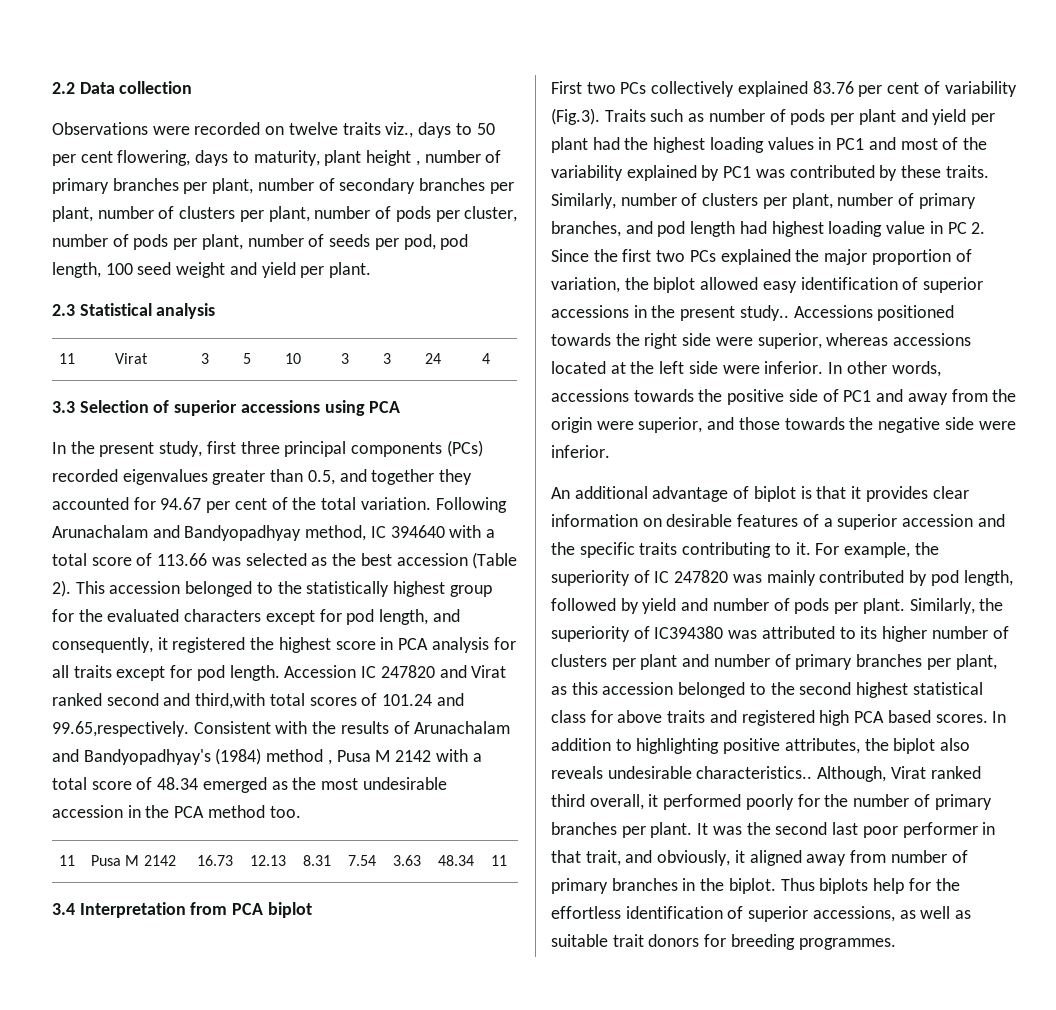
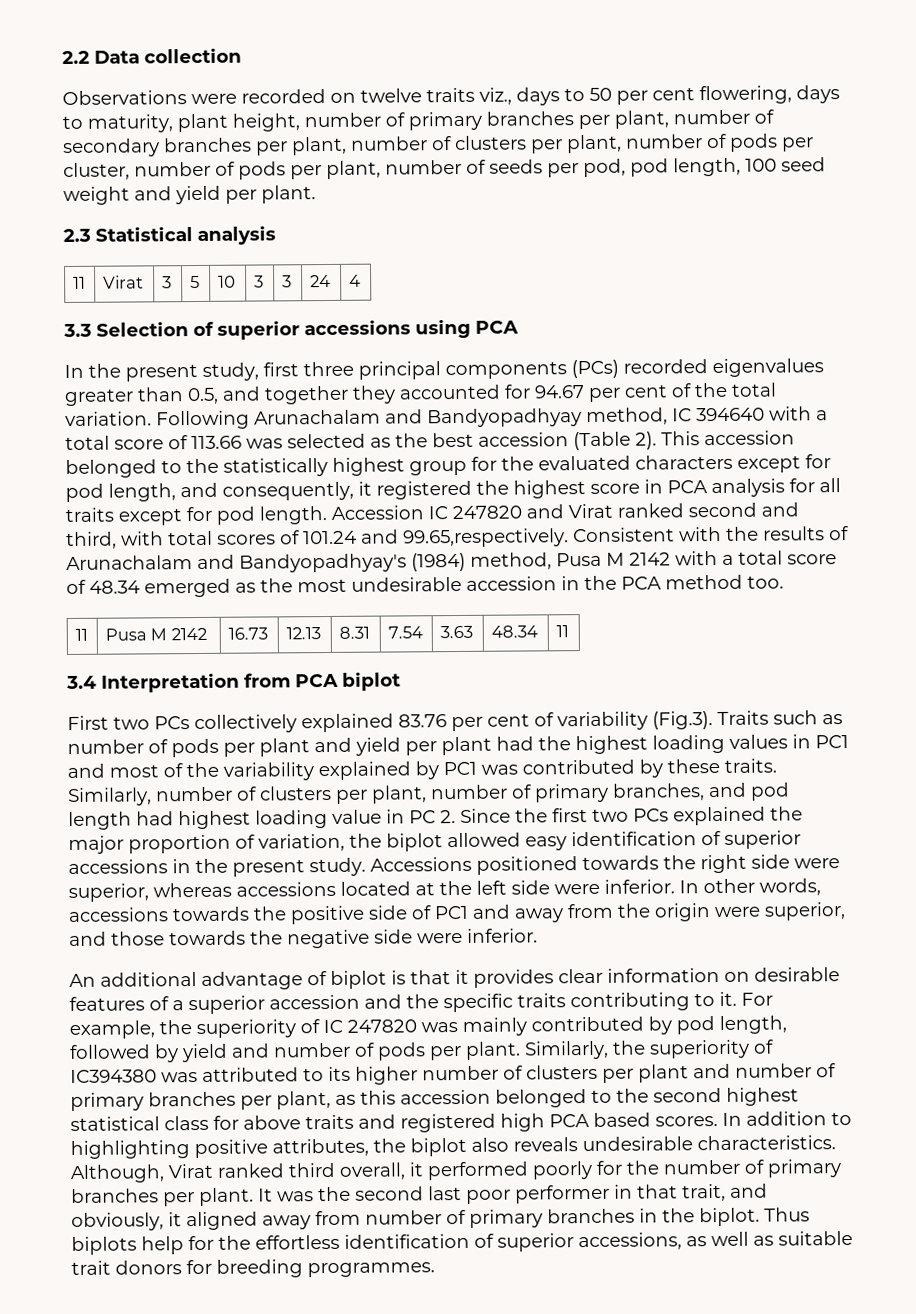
- Observations were recorded on twelve traits viz., days to 50 per cent flowering, days to maturity, plant height , number of primary branches per plant, number of secondary branches per plant, number of clusters per plant, number of pods per cluster, number of pods per plant, number of seeds per pod, pod length, 100 seed weight and yield per plant.
+ Observations were recorded on twelve traits viz., days to 50 per cent flowering, days to maturity, plant height, number of primary branches per plant, number of secondary branches per plant, number of clusters per plant, number of pods per cluster, number of pods per plant, number of seeds per pod, pod length, 100 seed weight and yield per plant.
- Accession IC 247820 and Virat ranked second and third,with total scores of 101.24 and 99.65,respectively. Consistent with the results of Arunachalam and Bandyopadhyay's (1984) method , Pusa M 2142 with a total score of 48.34 emerged as the most undesirable accession in the PCA method too.
+ Accession IC 247820 and Virat ranked second and third, with total scores of 101.24 and 99.65,respectively. Consistent with the results of Arunachalam and Bandyopadhyay's (1984) method, Pusa M 2142 with a total score of 48.34 emerged as the most undesirable accession in the PCA method too.
- Similarly, number of clusters per plant, number of primary branches, and pod length had highest loading value in PC 2. Since the first two PCs explained the major proportion of variation, the biplot allowed easy identification of superior accessions in the present study..
+ Similarly, number of clusters per plant, number of primary branches, and pod length had highest loading value in PC 2. Since the first two PCs explained the major proportion of variation, the biplot allowed easy identification of superior accessions in the present study.
- In addition to highlighting positive attributes, the biplot also reveals undesirable characteristics..
+ In addition to highlighting positive attributes, the biplot also reveals undesirable characteristics.

